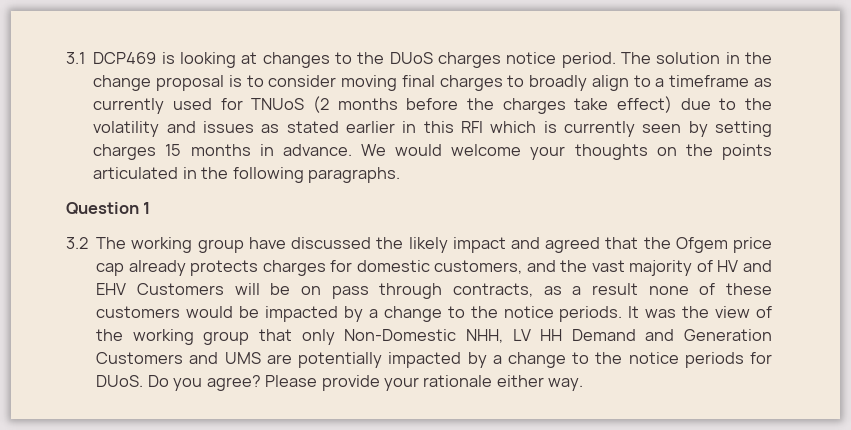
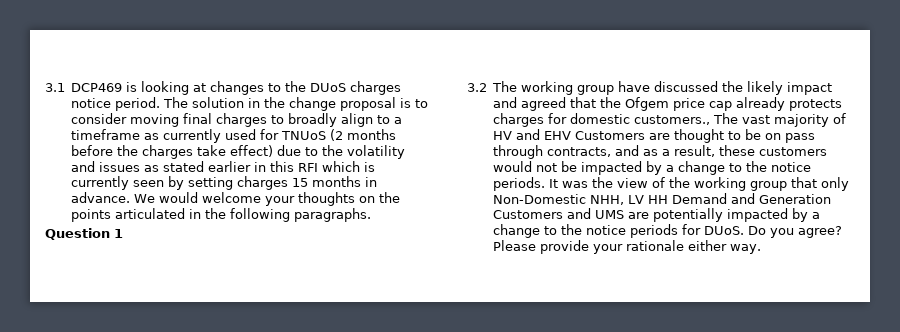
- 3.2 The working group have discussed the likely impact and agreed that the Ofgem price cap already protects charges for domestic customers, and the vast majority of HV and EHV Customers will be on pass through contracts, as a result none of these customers would be impacted by a change to the notice periods.
+ 3.2 The working group have discussed the likely impact and agreed that the Ofgem price cap already protects charges for domestic customers., The vast majority of HV and EHV Customers are thought to be on pass through contracts, and as a result, these customers would not be impacted by a change to the notice periods.

